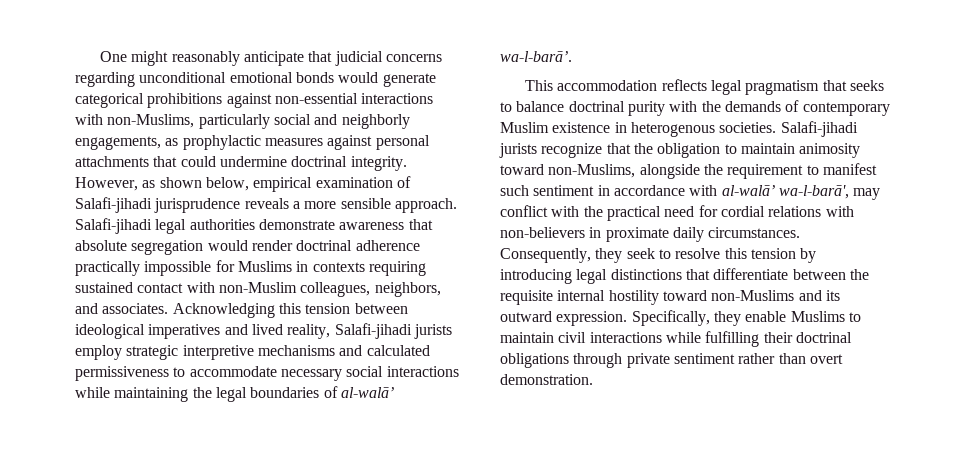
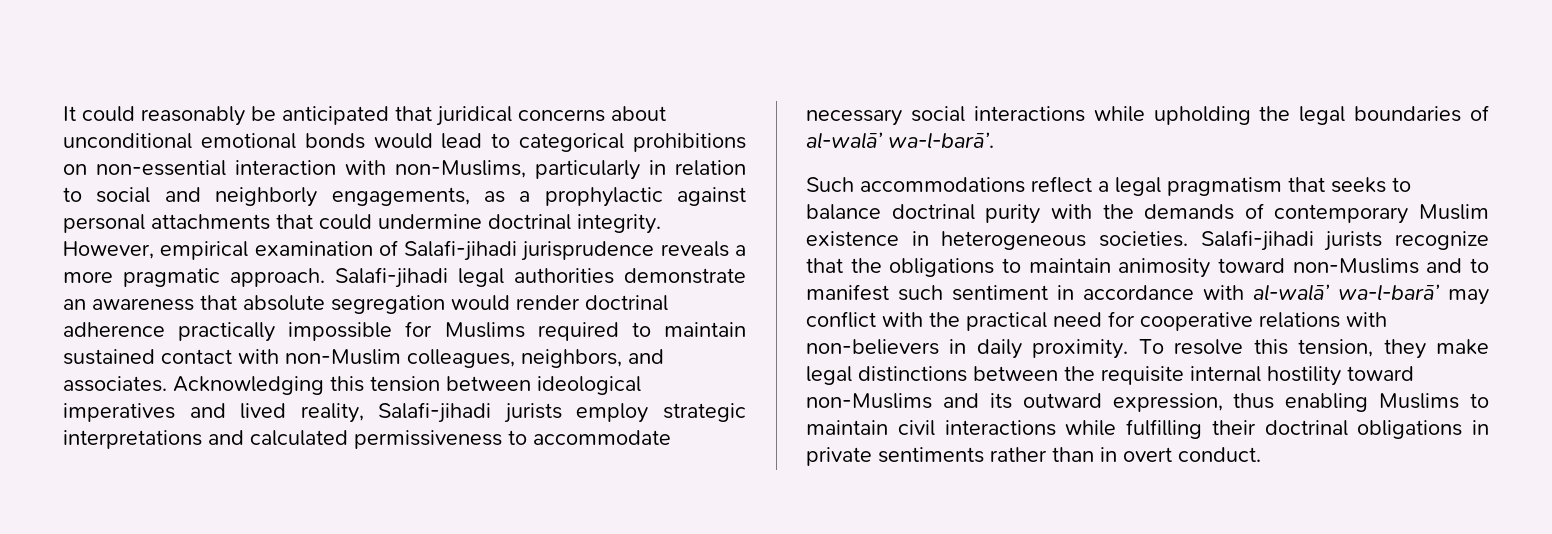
- One might reasonably anticipate that judicial concerns regarding unconditional emotional bonds would generate categorical prohibitions against non-essential interactions with non-Muslims, particularly social and neighborly engagements, as prophylactic measures against personal attachments that could undermine doctrinal integrity.
+ It could reasonably be anticipated that juridical concerns about unconditional emotional bonds would lead to categorical prohibitions on non-essential interaction with non-Muslims, particularly in relation to social and neighborly engagements, as a prophylactic against personal attachments that could undermine doctrinal integrity.
- However, as shown below, empirical examination of Salafi-jihadi jurisprudence reveals a more sensible approach.
+ However, empirical examination of Salafi-jihadi jurisprudence reveals a more pragmatic approach.
- Salafi-jihadi legal authorities demonstrate awareness that absolute segregation would render doctrinal adherence practically impossible for Muslims in contexts requiring sustained contact with non-Muslim colleagues, neighbors, and associates.
+ Salafi-jihadi legal authorities demonstrate an awareness that absolute segregation would render doctrinal adherence practically impossible for Muslims required to maintain sustained contact with non-Muslim colleagues, neighbors, and associates.
- Acknowledging this tension between ideological imperatives and lived reality, Salafi-jihadi jurists employ strategic interpretive mechanisms and calculated permissiveness to accommodate necessary social interactions while maintaining the legal boundaries of al-walā’ wa-l-barā’.
+ Acknowledging this tension between ideological imperatives and lived reality, Salafi-jihadi jurists employ strategic interpretations and calculated permissiveness to accommodate necessary social interactions while upholding the legal boundaries of al-walā’ wa-l-barā’.
- This accommodation reflects legal pragmatism that seeks to balance doctrinal purity with the demands of contemporary Muslim existence in heterogenous societies.
+ Such accommodations reflect a legal pragmatism that seeks to balance doctrinal purity with the demands of contemporary Muslim existence in heterogeneous societies.
- Salafi-jihadi jurists recognize that the obligation to maintain animosity toward non-Muslims, alongside the requirement to manifest such sentiment in accordance with al-walā’ wa-l-barā', may conflict with the practical need for cordial relations with non-believers in proximate daily circumstances. Consequently, they seek to resolve this tension by introducing legal distinctions that differentiate between the requisite internal hostility toward non-Muslims and its outward expression. Specifically, they enable Muslims to maintain civil interactions while fulfilling their doctrinal obligations through private sentiment rather than overt demonstration.
+ Salafi-jihadi jurists recognize that the obligations to maintain animosity toward non-Muslims and to manifest such sentiment in accordance with al-walā’ wa-l-barā’ may conflict with the practical need for cooperative relations with non-believers in daily proximity. To resolve this tension, they make legal distinctions between the requisite internal hostility toward non-Muslims and its outward expression, thus enabling Muslims to maintain civil interactions while fulfilling their doctrinal obligations in private sentiments rather than in overt conduct.

